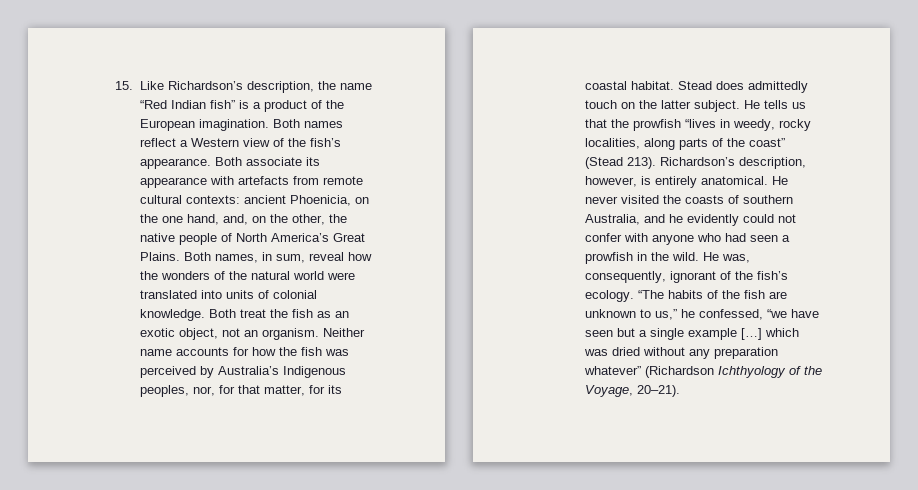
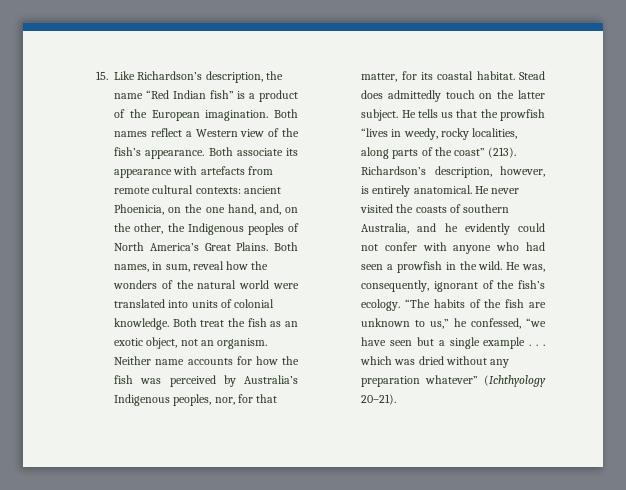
- Both associate its appearance with artefacts from remote cultural contexts: ancient Phoenicia, on the one hand, and, on the other, the native people of North America’s Great Plains.
+ Both associate its appearance with artefacts from remote cultural contexts: ancient Phoenicia, on the one hand, and, on the other, the Indigenous peoples of North America’s Great Plains.
- He tells us that the prowfish “lives in weedy, rocky localities, along parts of the coast” (Stead 213).
+ He tells us that the prowfish “lives in weedy, rocky localities, along parts of the coast” (213).
- “The habits of the fish are unknown to us,” he confessed, “we have seen but a single example […] which was dried without any preparation whatever” (Richardson Ichthyology of the Voyage, 20–21).
+ “The habits of the fish are unknown to us,” he confessed, “we have seen but a single example . . . which was dried without any preparation whatever” (Ichthyology 20–21).

